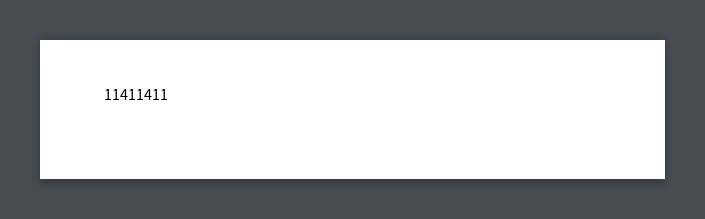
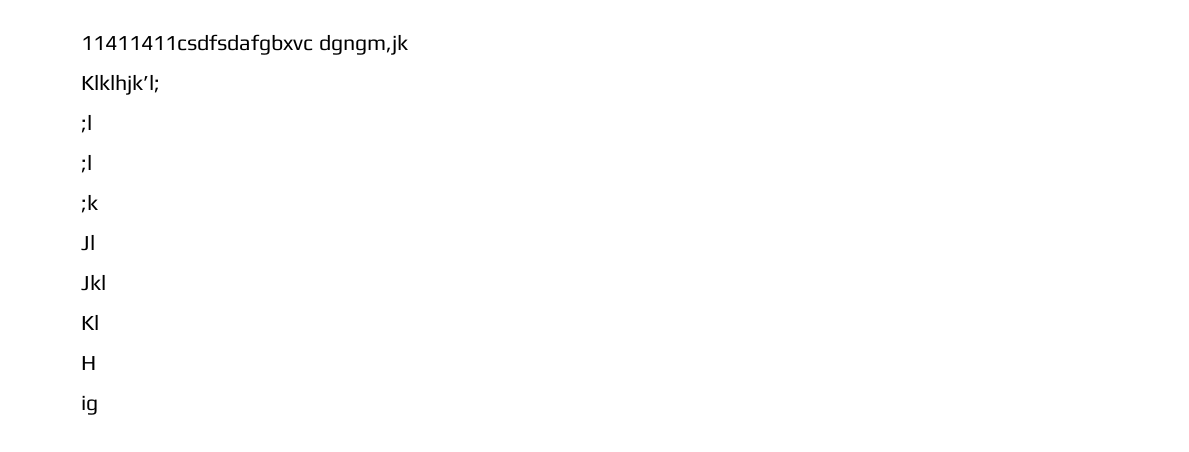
- 11411411
+ 11411411csdfsdafgbxvc dgngm,jk
+ Klklhjk’l;
+ ;l
+ ;l
+ ;k
+ Jl
+ Jkl
+ Kl
+ H
+ ig

